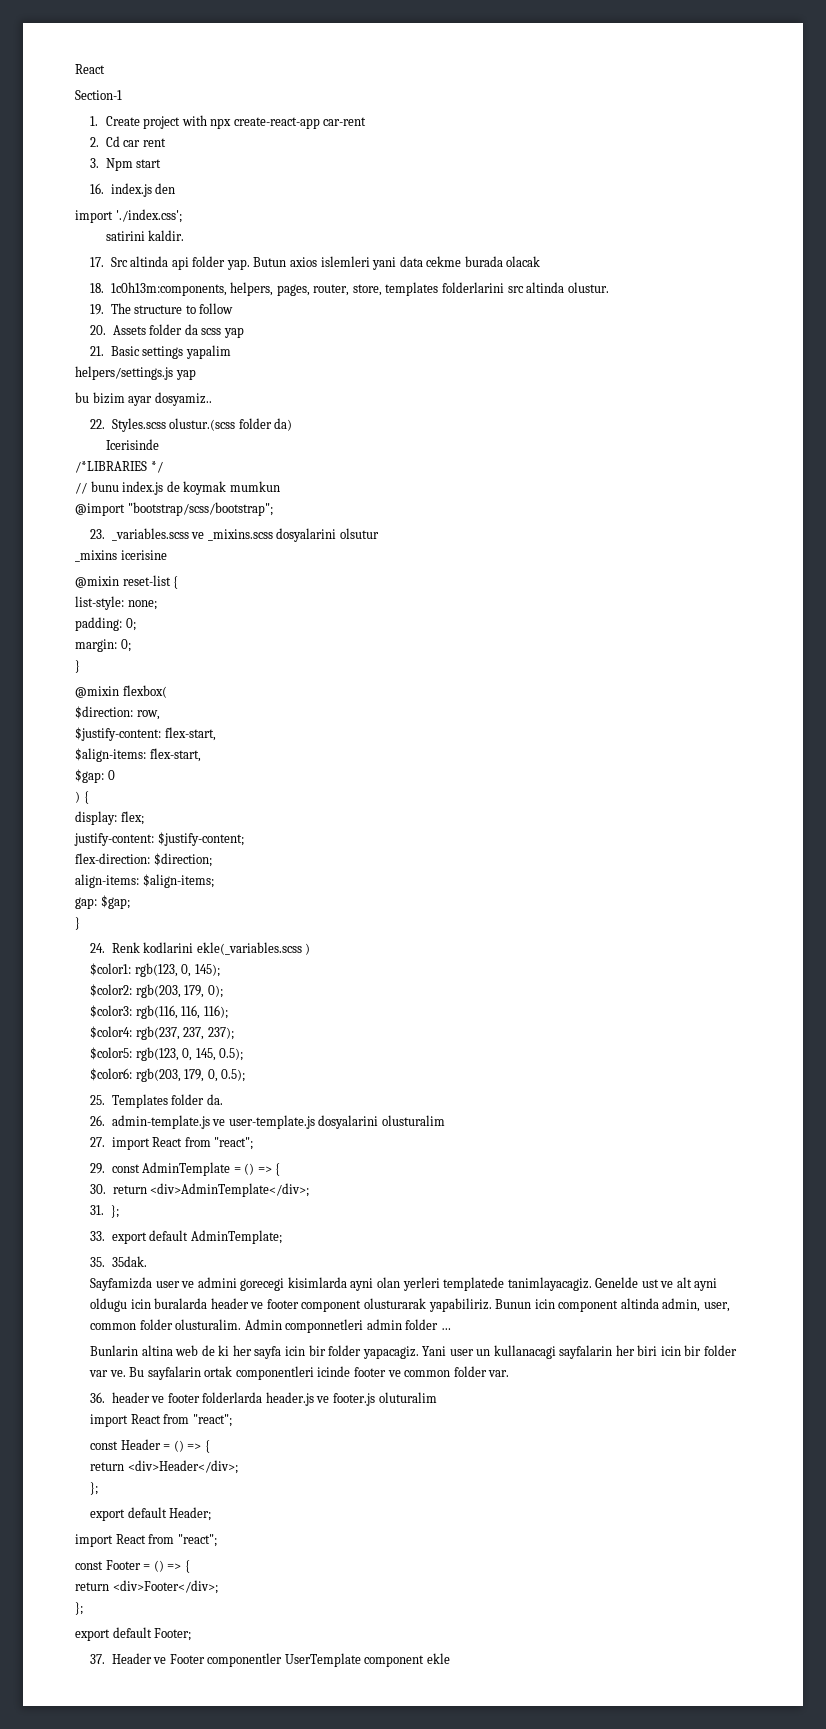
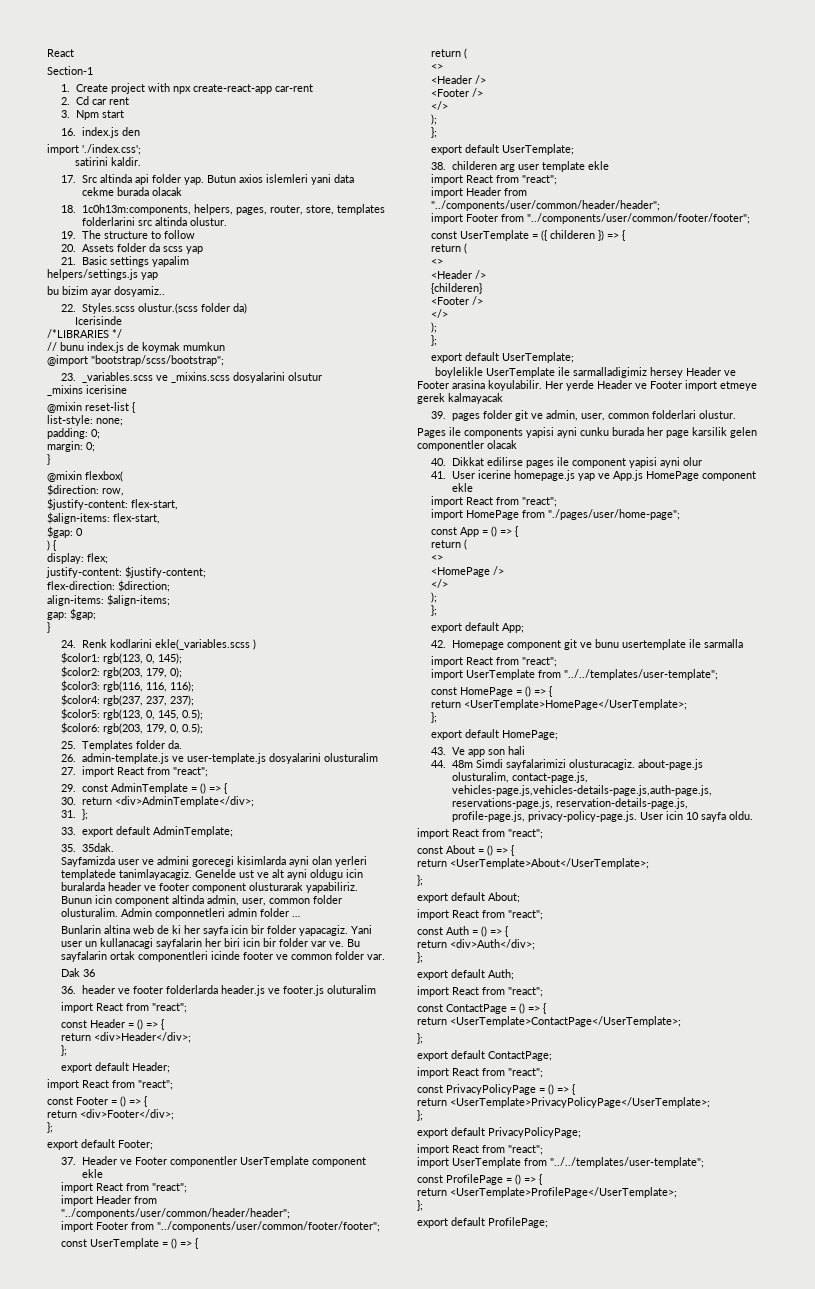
+ Dak 36
  37. Header ve Footer componentler UserTemplate component ekle
+ import React from "react";
+ import Header from "../components/user/common/header/header";
+ import Footer from "../components/user/common/footer/footer";
+ const UserTemplate = () => {
+ return (
+ <>
+ <Header />
+ <Footer />
+ </>
+ );
+ };
+ export default UserTemplate;
+ 38. childeren arg user template ekle
+ import React from "react";
+ import Header from "../components/user/common/header/header";
+ import Footer from "../components/user/common/footer/footer";
+ const UserTemplate = ({ childeren }) => {
+ return (
+ <>
+ <Header />
+ {childeren}
+ <Footer />
+ </>
+ );
+ };
+ export default UserTemplate;
+ boylelikle UserTemplate ile sarmalladigimiz hersey Header ve Footer arasina koyulabilir. Her yerde Header ve Footer import etmeye gerek kalmayacak
+ 39. pages folder git ve admin, user, common folderlari olustur.
+ Pages ile components yapisi ayni cunku burada her page karsilik gelen componentler olacak
+ 40. Dikkat edilirse pages ile component yapisi ayni olur
+ 41. User icerine homepage.js yap ve App.js HomePage component ekle
+ import React from "react";
+ import HomePage from "./pages/user/home-page";
+ const App = () => {
+ return (
+ <>
+ <HomePage />
+ </>
+ );
+ };
+ export default App;
+ 42. Homepage component git ve bunu usertemplate ile sarmalla
+ import React from "react";
+ import UserTemplate from "../../templates/user-template";
+ const HomePage = () => {
+ return <UserTemplate>HomePage</UserTemplate>;
+ };
+ export default HomePage;
+ 43. Ve app son hali
+ 44. 48m Simdi sayfalarimizi olusturacagiz. about-page.js olusturalim, contact-page.js, vehicles-page.js,vehicles-details-page.js,auth-page.js, reservations-page.js, reservation-details-page.js, profile-page.js, privacy-policy-page.js. User icin 10 sayfa oldu.
+ import React from "react";
+ const About = () => {
+ return <UserTemplate>About</UserTemplate>;
+ };
+ export default About;
+ import React from "react";
+ const Auth = () => {
+ return <div>Auth</div>;
+ };
+ export default Auth;
+ import React from "react";
+ const ContactPage = () => {
+ return <UserTemplate>ContactPage</UserTemplate>;
+ };
+ export default ContactPage;
+ import React from "react";
+ const PrivacyPolicyPage = () => {
+ return <UserTemplate>PrivacyPolicyPage</UserTemplate>;
+ };
+ export default PrivacyPolicyPage;
+ import React from "react";
+ import UserTemplate from "../../templates/user-template";
+ const ProfilePage = () => {
+ return <UserTemplate>ProfilePage</UserTemplate>;
+ };
+ export default ProfilePage;

